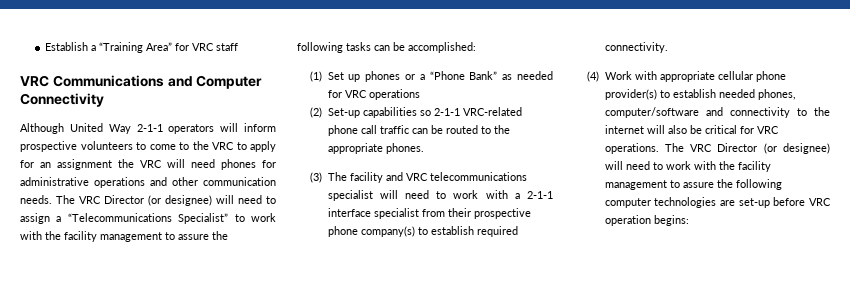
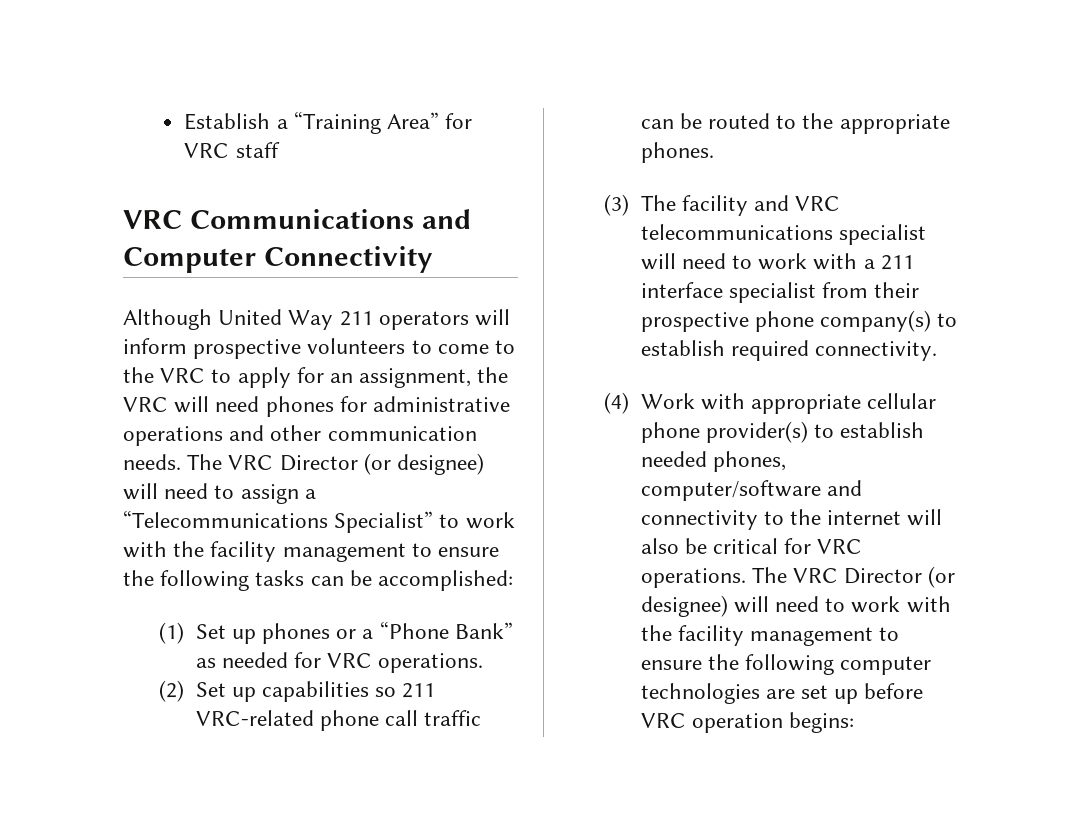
- Although United Way 2-1-1 operators will inform prospective volunteers to come to the VRC to apply for an assignment the VRC will need phones for administrative operations and other communication needs.
+ Although United Way 211 operators will inform prospective volunteers to come to the VRC to apply for an assignment, the VRC will need phones for administrative operations and other communication needs.
- The VRC Director (or designee) will need to assign a “Telecommunications Specialist” to work with the facility management to assure the following tasks can be accomplished:
+ The VRC Director (or designee) will need to assign a “Telecommunications Specialist” to work with the facility management to ensure the following tasks can be accomplished:
- (1) Set up phones or a “Phone Bank” as needed for VRC operations
+ (1) Set up phones or a “Phone Bank” as needed for VRC operations.
- (2) Set-up capabilities so 2-1-1 VRC-related phone call traffic can be routed to the appropriate phones.
+ (2) Set up capabilities so 211 VRC-related phone call traffic can be routed to the appropriate phones.
- (3) The facility and VRC telecommunications specialist will need to work with a 2-1-1 interface specialist from their prospective phone company(s) to establish required connectivity.
+ (3) The facility and VRC telecommunications specialist will need to work with a 211 interface specialist from their prospective phone company(s) to establish required connectivity.
- The VRC Director (or designee) will need to work with the facility management to assure the following computer technologies are set-up before VRC operation begins:
+ The VRC Director (or designee) will need to work with the facility management to ensure the following computer technologies are set up before VRC operation begins:

